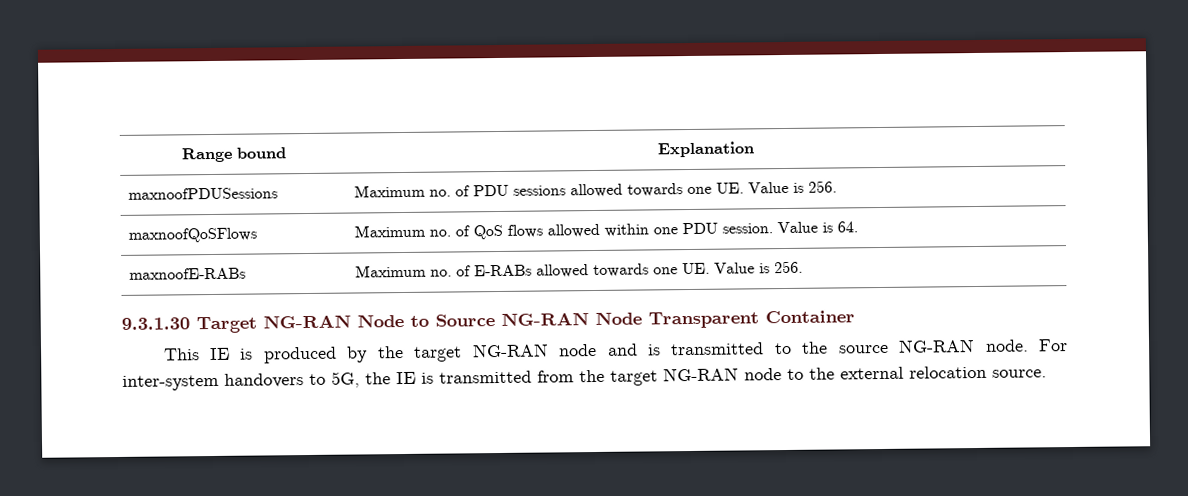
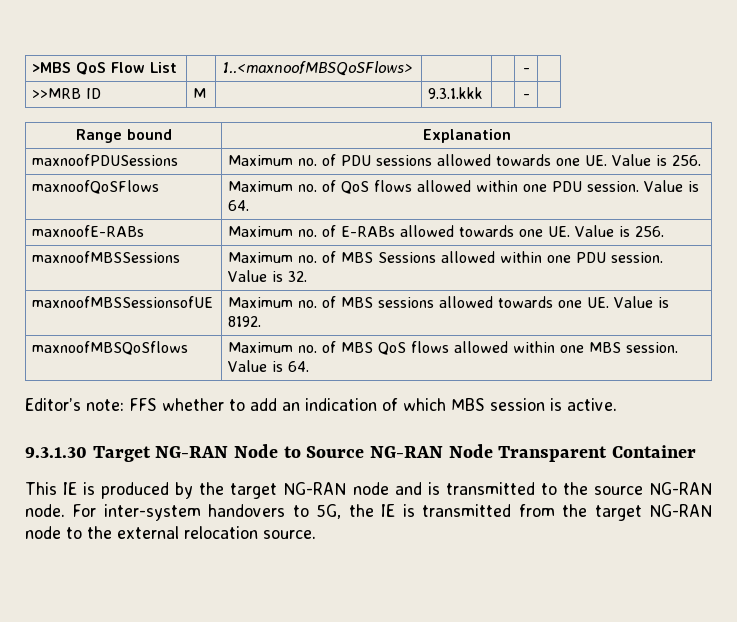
+ >MBS QoS Flow List | | 1..<maxnoofMBSQoSFlows> | | | - |
+ >>MRB ID | M | | 9.3.1.kkk | | - |
+ maxnoofMBSSessions | Maximum no. of MBS Sessions allowed within one PDU session. Value is 32.
+ maxnoofMBSSessionsofUE | Maximum no. of MBS sessions allowed towards one UE. Value is 8192.
+ maxnoofMBSQoSflows | Maximum no. of MBS QoS flows allowed within one MBS session. Value is 64.
+ Editor’s note: FFS whether to add an indication of which MBS session is active.

